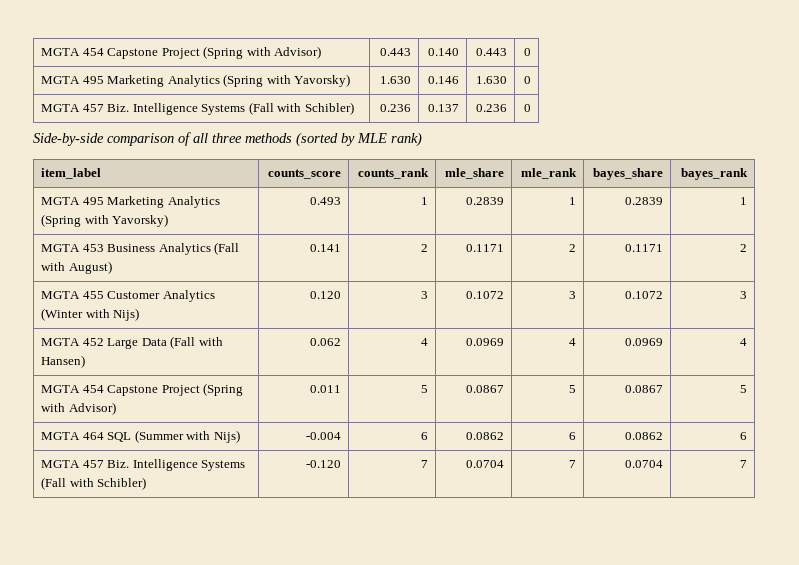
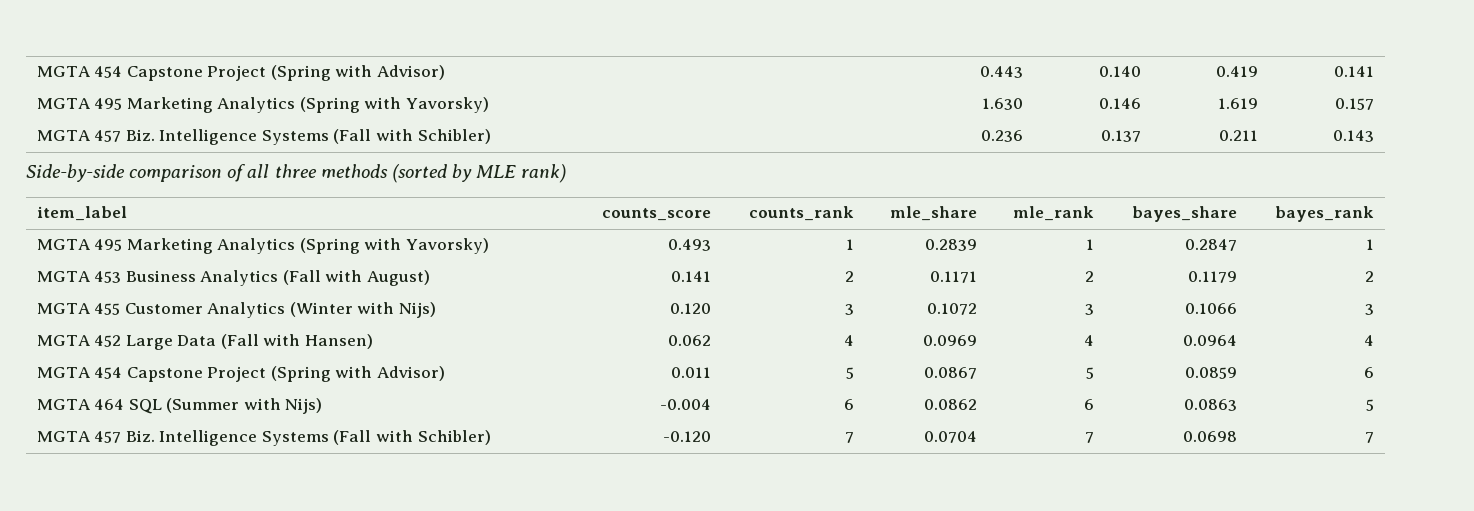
- MGTA 454 Capstone Project (Spring with Advisor) | 0.443 | 0.140 | 0.443 | 0
+ MGTA 454 Capstone Project (Spring with Advisor) | 0.443 | 0.140 | 0.419 | 0.141
- MGTA 495 Marketing Analytics (Spring with Yavorsky) | 1.630 | 0.146 | 1.630 | 0
+ MGTA 495 Marketing Analytics (Spring with Yavorsky) | 1.630 | 0.146 | 1.619 | 0.157
- MGTA 457 Biz. Intelligence Systems (Fall with Schibler) | 0.236 | 0.137 | 0.236 | 0
+ MGTA 457 Biz. Intelligence Systems (Fall with Schibler) | 0.236 | 0.137 | 0.211 | 0.143
- MGTA 495 Marketing Analytics (Spring with Yavorsky) | 0.493 | 1 | 0.2839 | 1 | 0.2839 | 1
+ MGTA 495 Marketing Analytics (Spring with Yavorsky) | 0.493 | 1 | 0.2839 | 1 | 0.2847 | 1
- MGTA 453 Business Analytics (Fall with August) | 0.141 | 2 | 0.1171 | 2 | 0.1171 | 2
+ MGTA 453 Business Analytics (Fall with August) | 0.141 | 2 | 0.1171 | 2 | 0.1179 | 2
- MGTA 455 Customer Analytics (Winter with Nijs) | 0.120 | 3 | 0.1072 | 3 | 0.1072 | 3
+ MGTA 455 Customer Analytics (Winter with Nijs) | 0.120 | 3 | 0.1072 | 3 | 0.1066 | 3
- MGTA 452 Large Data (Fall with Hansen) | 0.062 | 4 | 0.0969 | 4 | 0.0969 | 4
+ MGTA 452 Large Data (Fall with Hansen) | 0.062 | 4 | 0.0969 | 4 | 0.0964 | 4
- MGTA 454 Capstone Project (Spring with Advisor) | 0.011 | 5 | 0.0867 | 5 | 0.0867 | 5
+ MGTA 454 Capstone Project (Spring with Advisor) | 0.011 | 5 | 0.0867 | 5 | 0.0859 | 6
- MGTA 464 SQL (Summer with Nijs) | -0.004 | 6 | 0.0862 | 6 | 0.0862 | 6
+ MGTA 464 SQL (Summer with Nijs) | -0.004 | 6 | 0.0862 | 6 | 0.0863 | 5
- MGTA 457 Biz. Intelligence Systems (Fall with Schibler) | -0.120 | 7 | 0.0704 | 7 | 0.0704 | 7
+ MGTA 457 Biz. Intelligence Systems (Fall with Schibler) | -0.120 | 7 | 0.0704 | 7 | 0.0698 | 7

